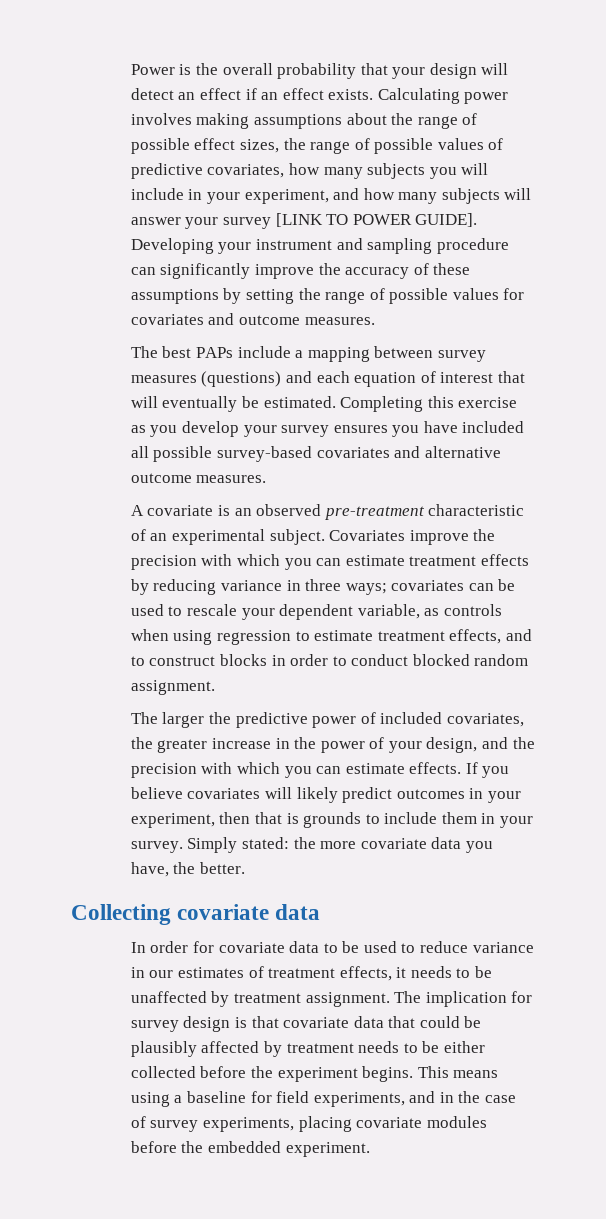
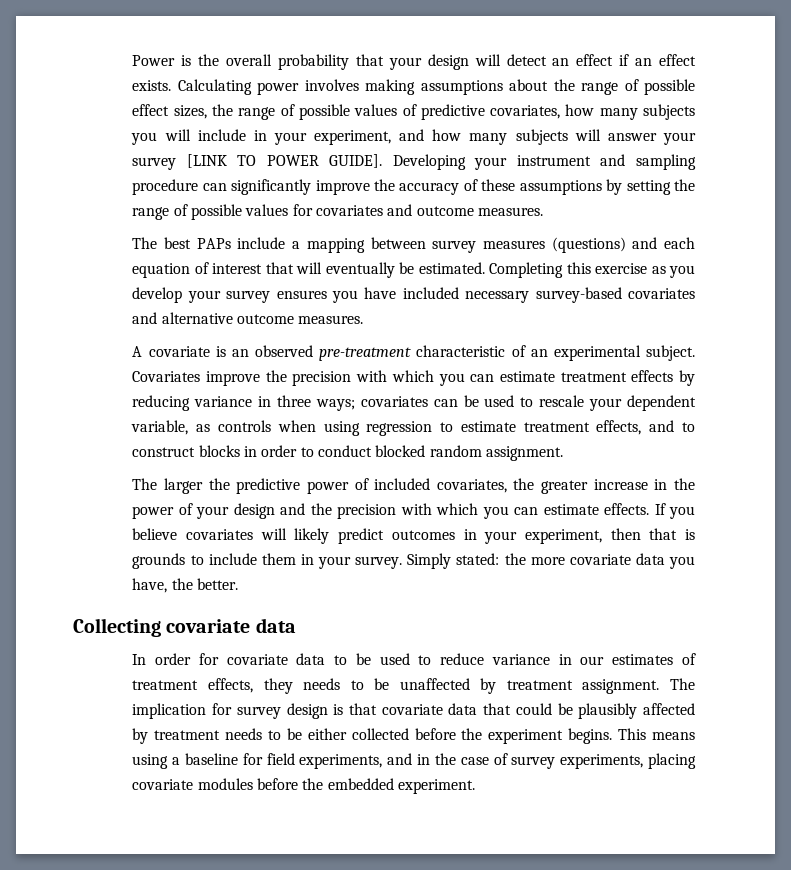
- Completing this exercise as you develop your survey ensures you have included all possible survey-based covariates and alternative outcome measures.
+ Completing this exercise as you develop your survey ensures you have included necessary survey-based covariates and alternative outcome measures.
- The larger the predictive power of included covariates, the greater increase in the power of your design, and the precision with which you can estimate effects.
+ The larger the predictive power of included covariates, the greater increase in the power of your design and the precision with which you can estimate effects.
- In order for covariate data to be used to reduce variance in our estimates of treatment effects, it needs to be unaffected by treatment assignment.
+ In order for covariate data to be used to reduce variance in our estimates of treatment effects, they needs to be unaffected by treatment assignment.

